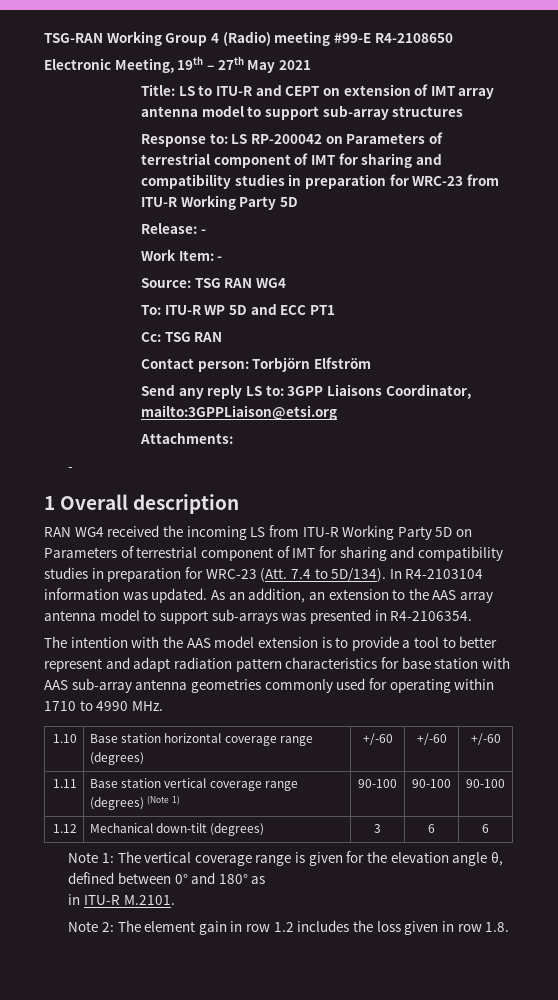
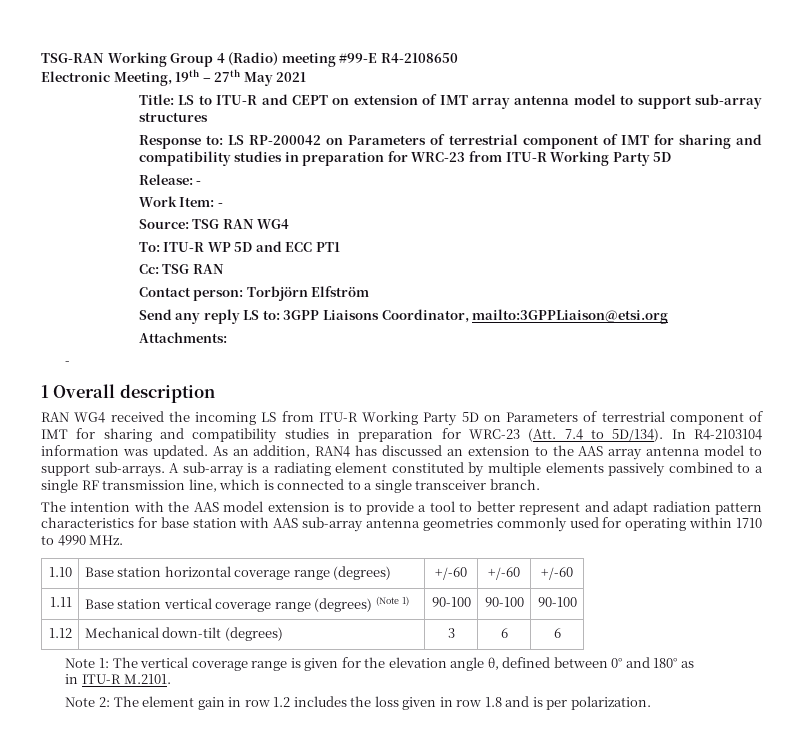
- As an addition, an extension to the AAS array antenna model to support sub-arrays was presented in R4-2106354.
+ As an addition, RAN4 has discussed an extension to the AAS array antenna model to support sub-arrays. A sub-array is a radiating element constituted by multiple elements passively combined to a single RF transmission line, which is connected to a single transceiver branch.
- Note 2: The element gain in row 1.2 includes the loss given in row 1.8.
+ Note 2: The element gain in row 1.2 includes the loss given in row 1.8 and is per polarization.

